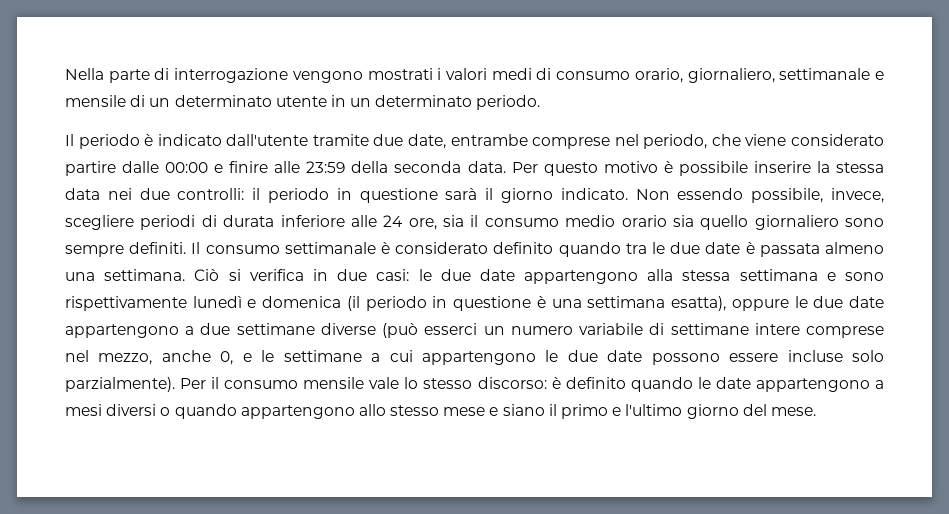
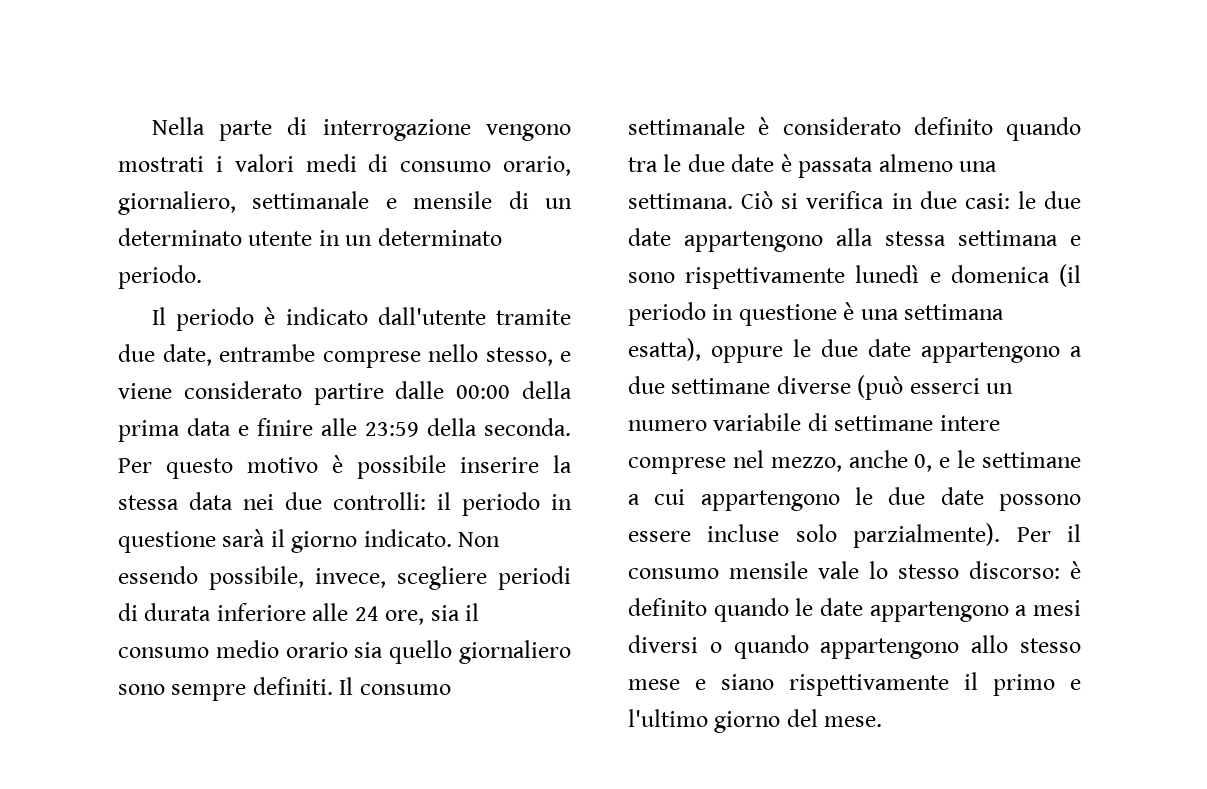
- Il periodo è indicato dall'utente tramite due date, entrambe comprese nel periodo, che viene considerato partire dalle 00:00 e finire alle 23:59 della seconda data.
+ Il periodo è indicato dall'utente tramite due date, entrambe comprese nello stesso, e viene considerato partire dalle 00:00 della prima data e finire alle 23:59 della seconda.
- Per il consumo mensile vale lo stesso discorso: è definito quando le date appartengono a mesi diversi o quando appartengono allo stesso mese e siano il primo e l'ultimo giorno del mese.
+ Per il consumo mensile vale lo stesso discorso: è definito quando le date appartengono a mesi diversi o quando appartengono allo stesso mese e siano rispettivamente il primo e l'ultimo giorno del mese.

